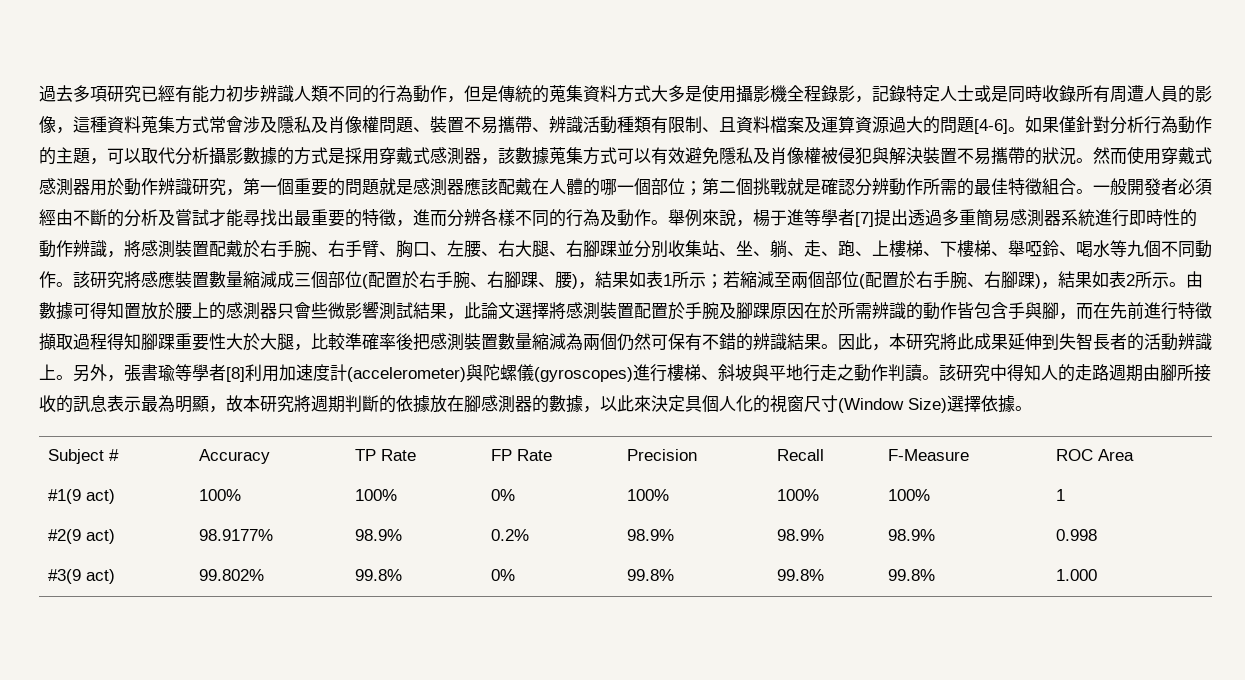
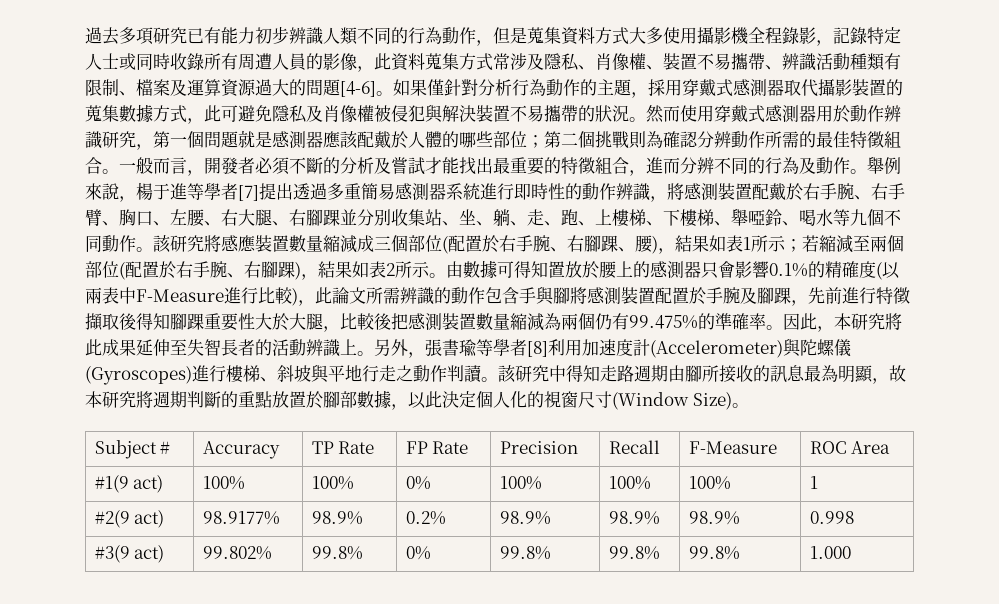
- 過去多項研究已經有能力初步辨識人類不同的行為動作，但是傳統的蒐集資料方式大多是使用攝影機全程錄影，記錄特定人士或是同時收錄所有周遭人員的影像，這種資料蒐集方式常會涉及隱私及肖像權問題、裝置不易攜帶、辨識活動種類有限制、且資料檔案及運算資源過大的問題[4-6]。
+ 過去多項研究已有能力初步辨識人類不同的行為動作，但是蒐集資料方式大多使用攝影機全程錄影，記錄特定人士或同時收錄所有周遭人員的影像，此資料蒐集方式常涉及隱私、肖像權、裝置不易攜帶、辨識活動種類有限制、檔案及運算資源過大的問題[4-6]。
- 如果僅針對分析行為動作的主題，可以取代分析攝影數據的方式是採用穿戴式感測器，該數據蒐集方式可以有效避免隱私及肖像權被侵犯與解決裝置不易攜帶的狀況。
+ 如果僅針對分析行為動作的主題，採用穿戴式感測器取代攝影裝置的蒐集數據方式，此可避免隱私及肖像權被侵犯與解決裝置不易攜帶的狀況。
- 然而使用穿戴式感測器用於動作辨識研究，第一個重要的問題就是感測器應該配戴在人體的哪一個部位；第二個挑戰就是確認分辨動作所需的最佳特徵組合。
+ 然而使用穿戴式感測器用於動作辨識研究，第一個問題就是感測器應該配戴於人體的哪些部位；第二個挑戰則為確認分辨動作所需的最佳特徵組合。
- 一般開發者必須經由不斷的分析及嘗試才能尋找出最重要的特徵，進而分辨各樣不同的行為及動作。
+ 一般而言，開發者必須不斷的分析及嘗試才能找出最重要的特徵組合，進而分辨不同的行為及動作。
- 由數據可得知置放於腰上的感測器只會些微影響測試結果，此論文選擇將感測裝置配置於手腕及腳踝原因在於所需辨識的動作皆包含手與腳，而在先前進行特徵擷取過程得知腳踝重要性大於大腿，比較準確率後把感測裝置數量縮減為兩個仍然可保有不錯的辨識結果。
+ 由數據可得知置放於腰上的感測器只會影響0.1%的精確度(以兩表中F-Measure進行比較)，此論文所需辨識的動作包含手與腳將感測裝置配置於手腕及腳踝，先前進行特徵擷取後得知腳踝重要性大於大腿，比較後把感測裝置數量縮減為兩個仍有99.475%的準確率。
- 因此，本研究將此成果延伸到失智長者的活動辨識上。
+ 因此，本研究將此成果延伸至失智長者的活動辨識上。
- 另外，張書瑜等學者[8]利用加速度計(accelerometer)與陀螺儀(gyroscopes)進行樓梯、斜坡與平地行走之動作判讀。
+ 另外，張書瑜等學者[8]利用加速度計(Accelerometer)與陀螺儀(Gyroscopes)進行樓梯、斜坡與平地行走之動作判讀。
- 該研究中得知人的走路週期由腳所接收的訊息表示最為明顯，故本研究將週期判斷的依據放在腳感測器的數據，以此來決定具個人化的視窗尺寸(Window Size)選擇依據。
+ 該研究中得知走路週期由腳所接收的訊息最為明顯，故本研究將週期判斷的重點放置於腳部數據，以此決定個人化的視窗尺寸(Window Size)。

